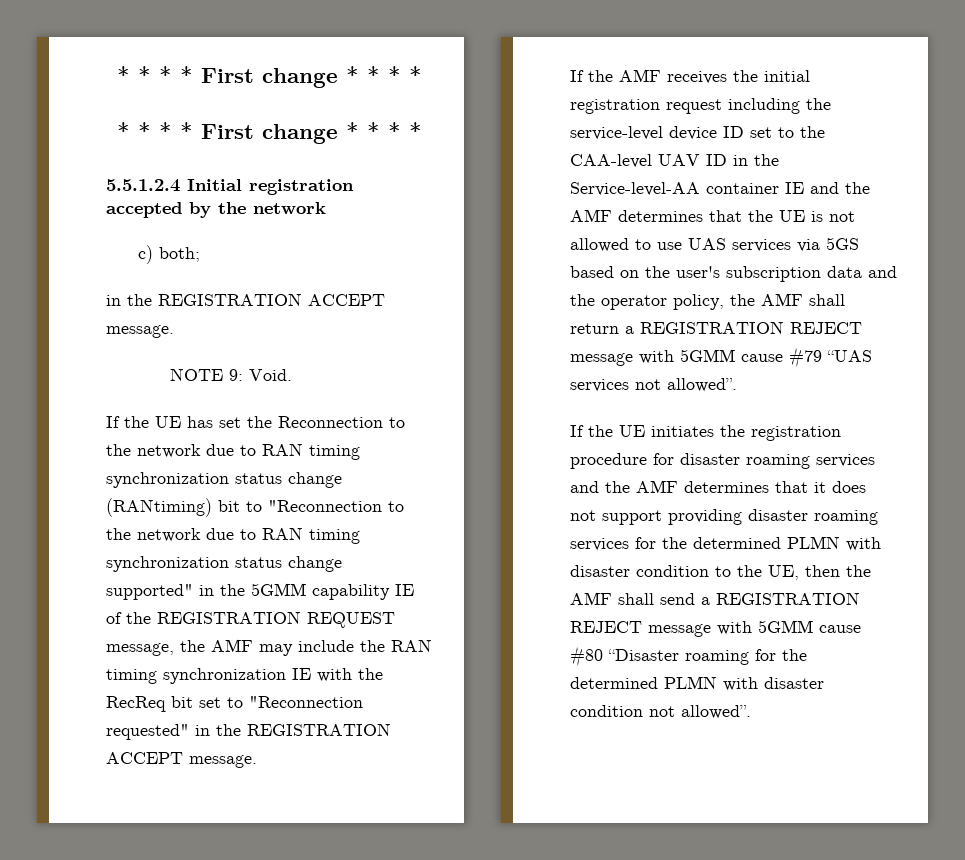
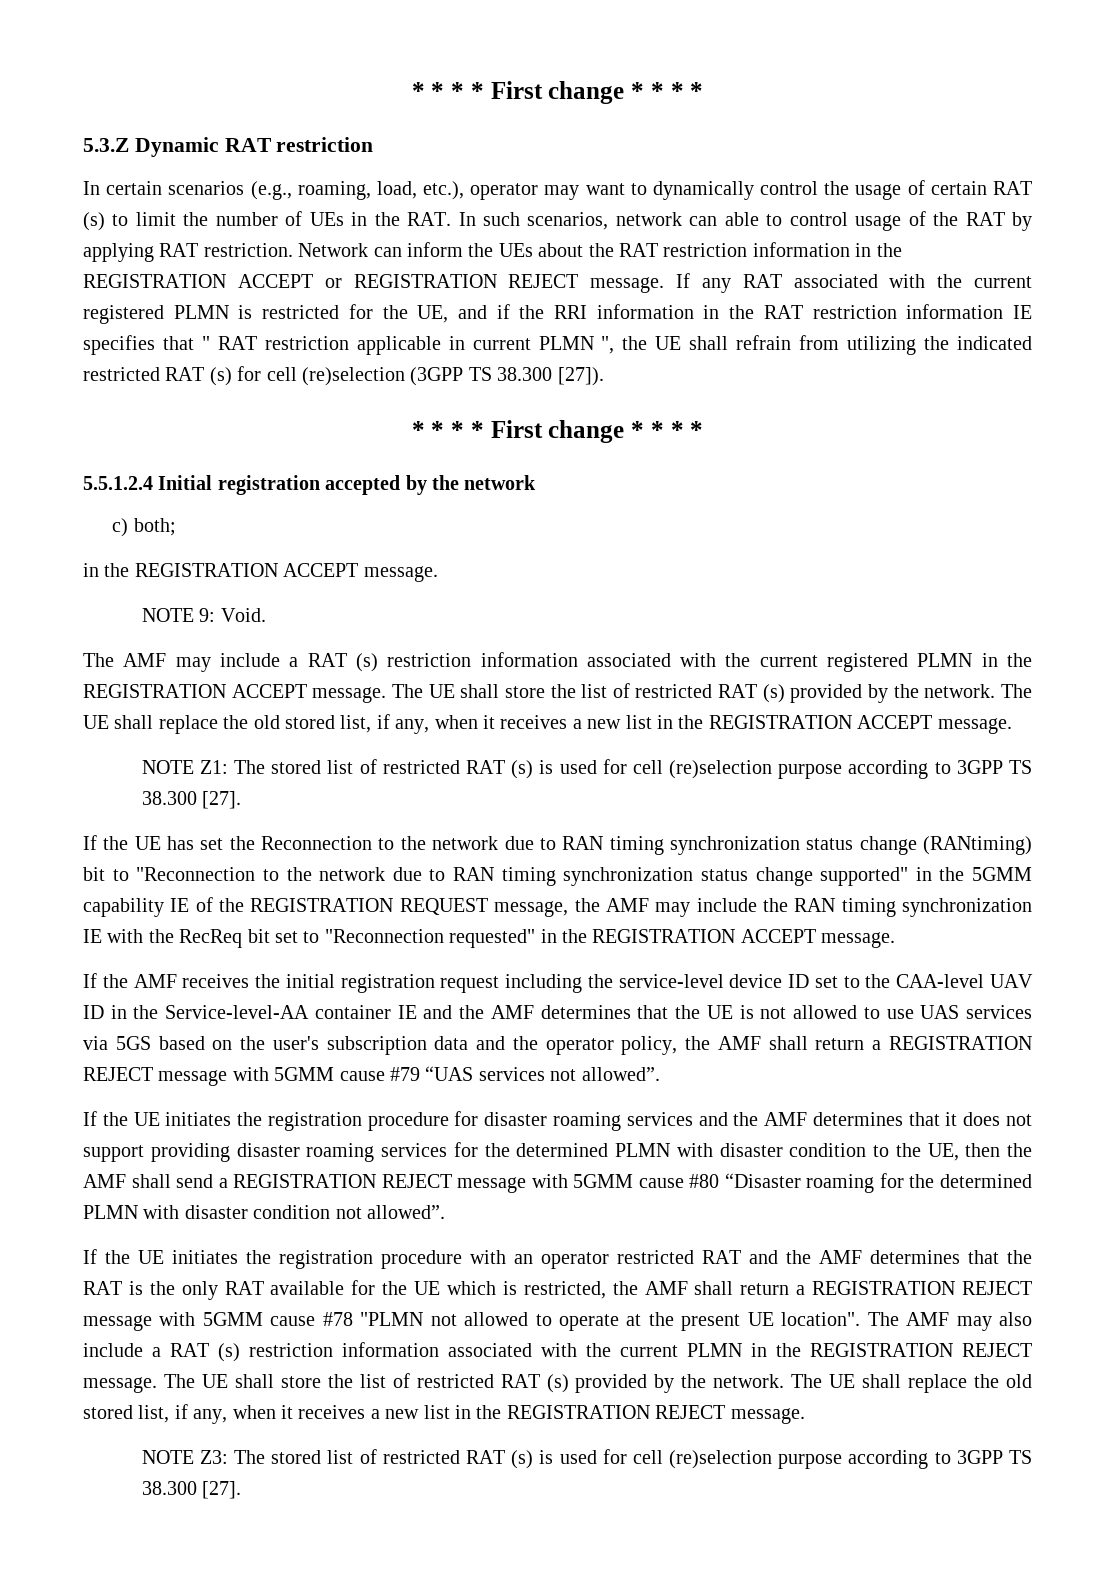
+ 5.3.Z Dynamic RAT restriction
+ In certain scenarios (e.g., roaming, load, etc.), operator may want to dynamically control the usage of certain RAT (s) to limit the number of UEs in the RAT. In such scenarios, network can able to control usage of the RAT by applying RAT restriction. Network can inform the UEs about the RAT restriction information in the REGISTRATION ACCEPT or REGISTRATION REJECT message. If any RAT associated with the current registered PLMN is restricted for the UE, and if the RRI information in the RAT restriction information IE specifies that " RAT restriction applicable in current PLMN ", the UE shall refrain from utilizing the indicated restricted RAT (s) for cell (re)selection (3GPP TS 38.300 [27]).
+ The AMF may include a RAT (s) restriction information associated with the current registered PLMN in the REGISTRATION ACCEPT message. The UE shall store the list of restricted RAT (s) provided by the network. The UE shall replace the old stored list, if any, when it receives a new list in the REGISTRATION ACCEPT message.
+ NOTE Z1: The stored list of restricted RAT (s) is used for cell (re)selection purpose according to 3GPP TS 38.300 [27].
+ If the UE initiates the registration procedure with an operator restricted RAT and the AMF determines that the RAT is the only RAT available for the UE which is restricted, the AMF shall return a REGISTRATION REJECT message with 5GMM cause #78 "PLMN not allowed to operate at the present UE location". The AMF may also include a RAT (s) restriction information associated with the current PLMN in the REGISTRATION REJECT message. The UE shall store the list of restricted RAT (s) provided by the network. The UE shall replace the old stored list, if any, when it receives a new list in the REGISTRATION REJECT message.
+ NOTE Z3: The stored list of restricted RAT (s) is used for cell (re)selection purpose according to 3GPP TS 38.300 [27].

